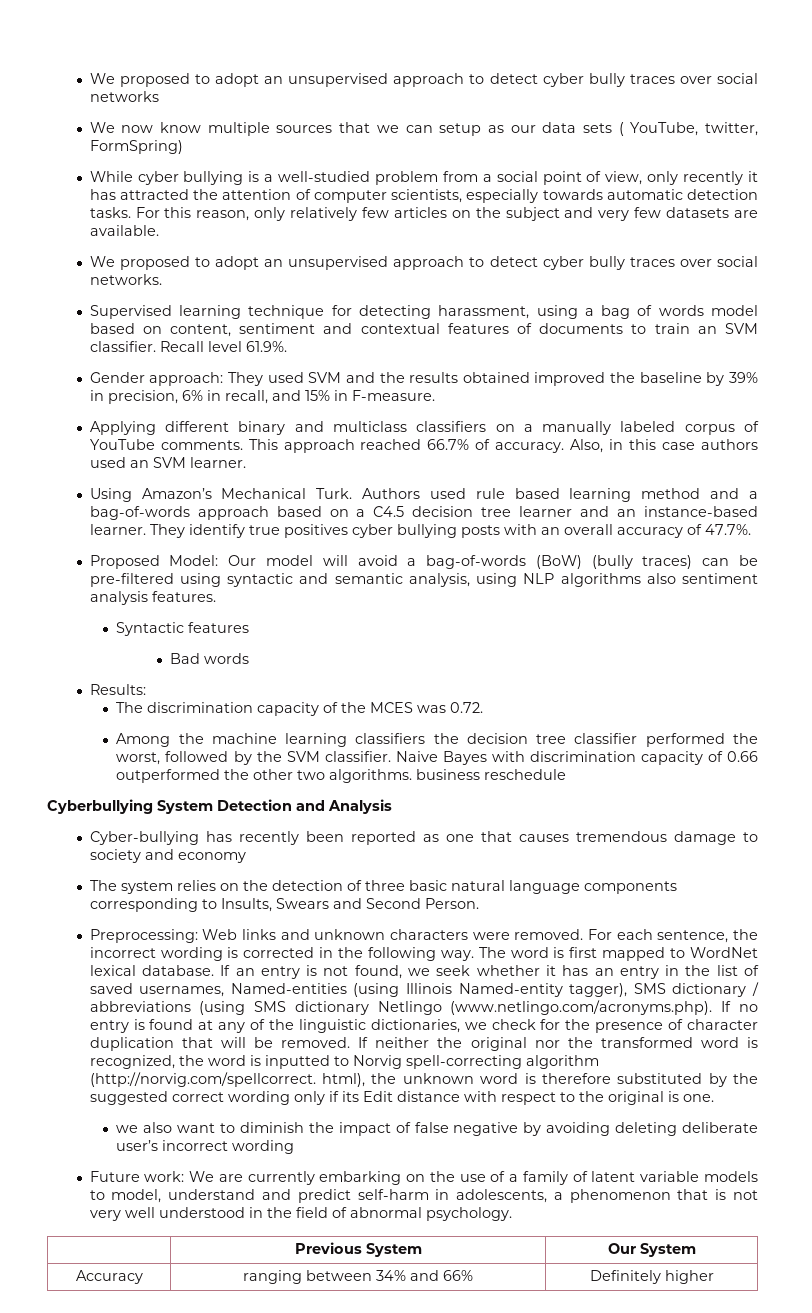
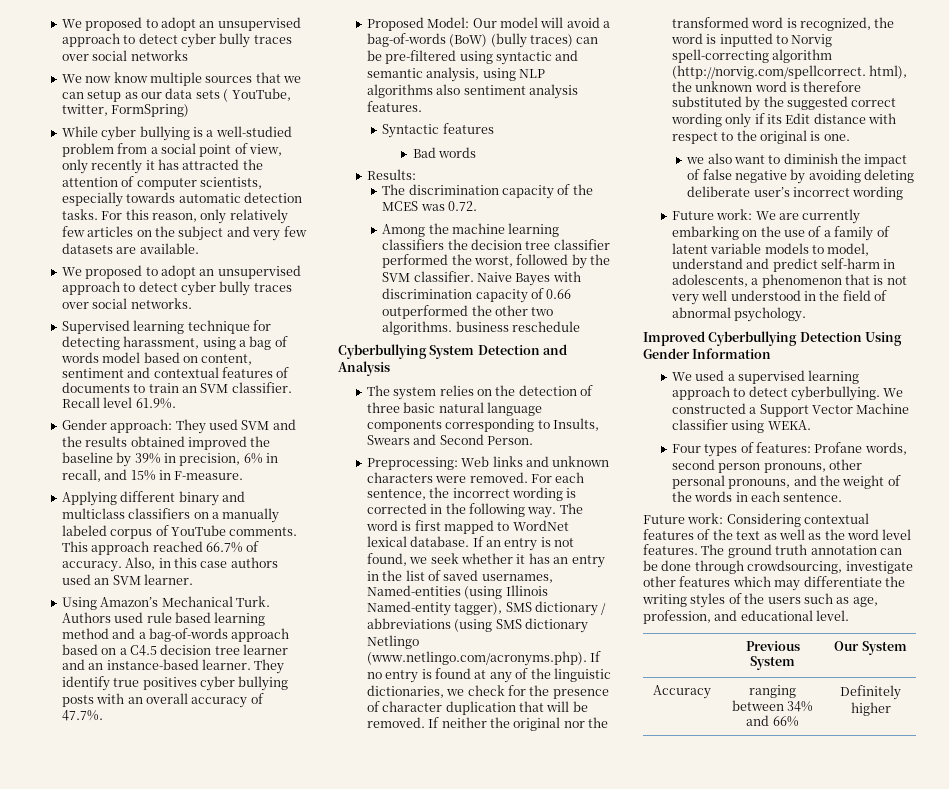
- Cyber-bullying has recently been reported as one that causes tremendous damage to society and economy
+ Improved Cyberbullying Detection Using Gender Information
+ We used a supervised learning approach to detect cyberbullying. We constructed a Support Vector Machine classifier using WEKA.
+ Four types of features: Profane words, second person pronouns, other personal pronouns, and the weight of the words in each sentence.
+ Future work: Considering contextual features of the text as well as the word level features. The ground truth annotation can be done through crowdsourcing, investigate other features which may differentiate the writing styles of the users such as age, profession, and educational level.

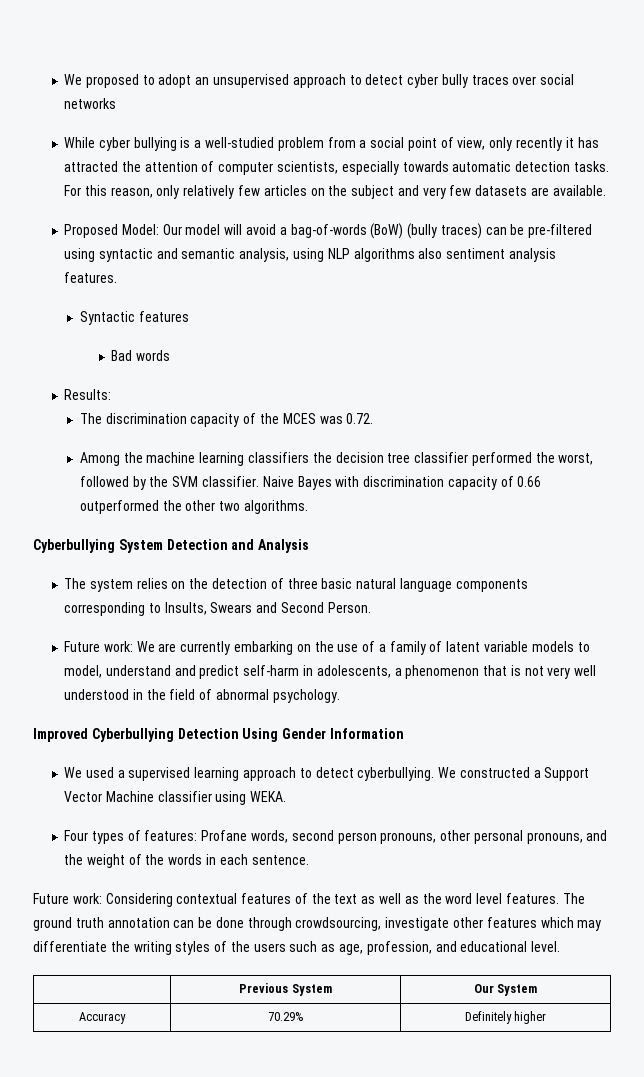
- We now know multiple sources that we can setup as our data sets ( YouTube, twitter, FormSpring)
- We proposed to adopt an unsupervised approach to detect cyber bully traces over social networks.
- Supervised learning technique for detecting harassment, using a bag of words model based on content, sentiment and contextual features of documents to train an SVM classifier. Recall level 61.9%.
- Gender approach: They used SVM and the results obtained improved the baseline by 39% in precision, 6% in recall, and 15% in F-measure.
- Applying different binary and multiclass classifiers on a manually labeled corpus of YouTube comments. This approach reached 66.7% of accuracy. Also, in this case authors used an SVM learner.
- Using Amazon’s Mechanical Turk. Authors used rule based learning method and a bag-of-words approach based on a C4.5 decision tree learner and an instance-based learner. They identify true positives cyber bullying posts with an overall accuracy of 47.7%.
- Naive Bayes with discrimination capacity of 0.66 outperformed the other two algorithms. business reschedule
+ Naive Bayes with discrimination capacity of 0.66 outperformed the other two algorithms.
- Preprocessing: Web links and unknown characters were removed. For each sentence, the incorrect wording is corrected in the following way. The word is first mapped to WordNet lexical database. If an entry is not found, we seek whether it has an entry in the list of saved usernames, Named-entities (using Illinois Named-entity tagger), SMS dictionary / abbreviations (using SMS dictionary Netlingo (www.netlingo.com/acronyms.php). If no entry is found at any of the linguistic dictionaries, we check for the presence of character duplication that will be removed. If neither the original nor the transformed word is recognized, the word is inputted to Norvig spell-correcting algorithm (http://norvig.com/spellcorrect. html), the unknown word is therefore substituted by the suggested correct wording only if its Edit distance with respect to the original is one.
- we also want to diminish the impact of false negative by avoiding deleting deliberate user’s incorrect wording
- Accuracy | ranging between 34% and 66% | Definitely higher
+ Accuracy | 70.29% | Definitely higher

